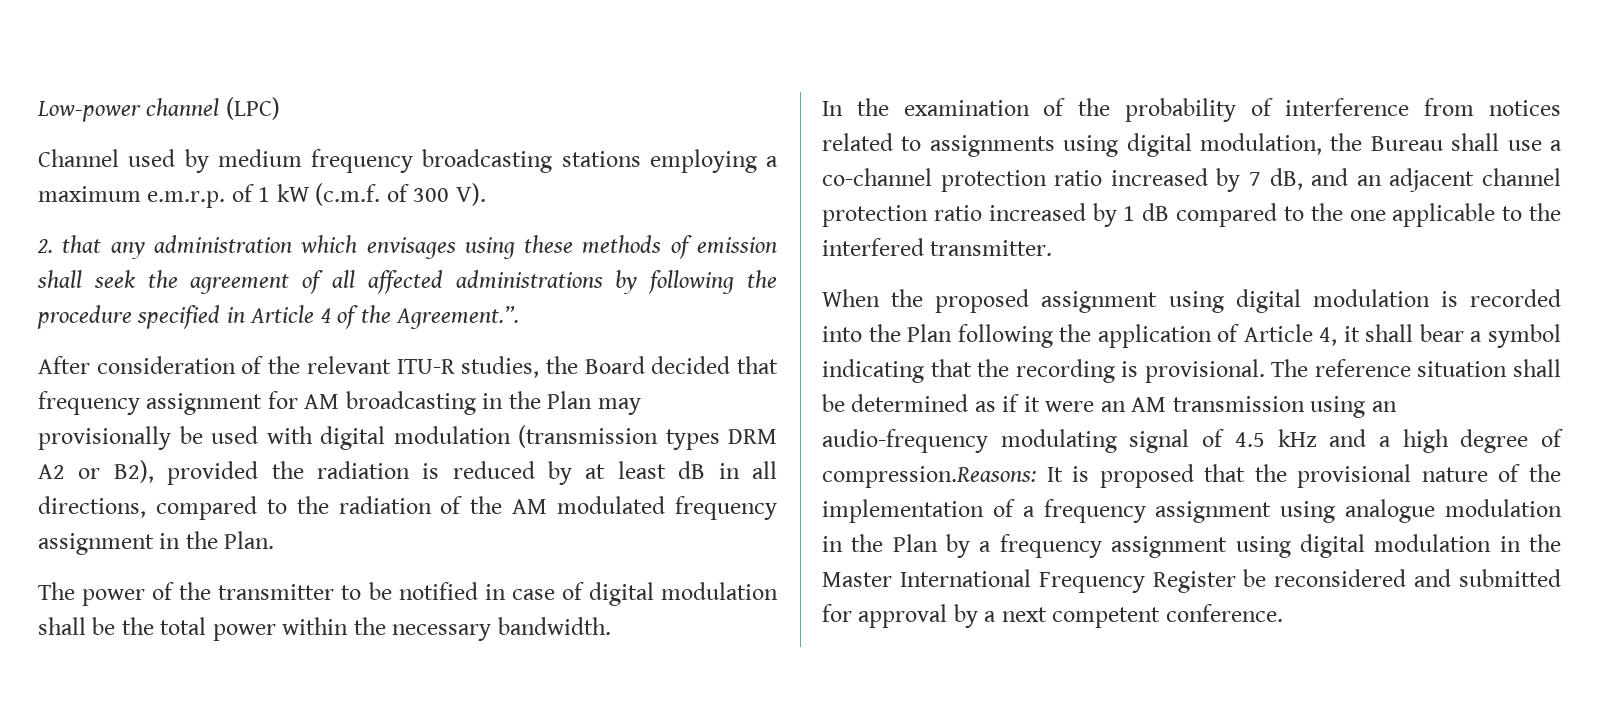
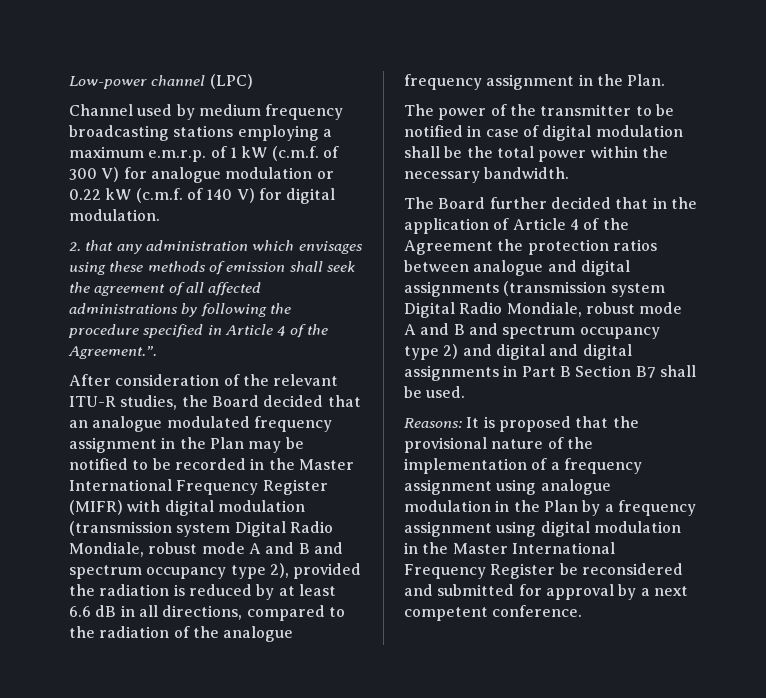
- Channel used by medium frequency broadcasting stations employing a maximum e.m.r.p. of 1 kW (c.m.f. of 300 V).
+ Channel used by medium frequency broadcasting stations employing a maximum e.m.r.p. of 1 kW (c.m.f. of 300 V) for analogue modulation or 0.22 kW (c.m.f. of 140 V) for digital modulation.
- After consideration of the relevant ITU-R studies, the Board decided that frequency assignment for AM broadcasting in the Plan may provisionally be used with digital modulation (transmission types DRM A2 or B2), provided the radiation is reduced by at least dB in all directions, compared to the radiation of the AM modulated frequency assignment in the Plan.
+ After consideration of the relevant ITU-R studies, the Board decided that an analogue modulated frequency assignment in the Plan may be notified to be recorded in the Master International Frequency Register (MIFR) with digital modulation (transmission system Digital Radio Mondiale, robust mode A and B and spectrum occupancy type 2), provided the radiation is reduced by at least 6.6 dB in all directions, compared to the radiation of the analogue frequency assignment in the Plan.
- In the examination of the probability of interference from notices related to assignments using digital modulation, the Bureau shall use a co-channel protection ratio increased by 7 dB, and an adjacent channel protection ratio increased by 1 dB compared to the one applicable to the interfered transmitter.
- When the proposed assignment using digital modulation is recorded into the Plan following the application of Article 4, it shall bear a symbol indicating that the recording is provisional. The reference situation shall be determined as if it were an AM transmission using an audio-frequency modulating signal of 4.5 kHz and a high degree of compression.Reasons: It is proposed that the provisional nature of the implementation of a frequency assignment using analogue modulation in the Plan by a frequency assignment using digital modulation in the Master International Frequency Register be reconsidered and submitted for approval by a next competent conference.
+ The Board further decided that in the application of Article 4 of the Agreement the protection ratios between analogue and digital assignments (transmission system Digital Radio Mondiale, robust mode A and B and spectrum occupancy type 2) and digital and digital assignments in Part B Section B7 shall be used.
+ Reasons: It is proposed that the provisional nature of the implementation of a frequency assignment using analogue modulation in the Plan by a frequency assignment using digital modulation in the Master International Frequency Register be reconsidered and submitted for approval by a next competent conference.

